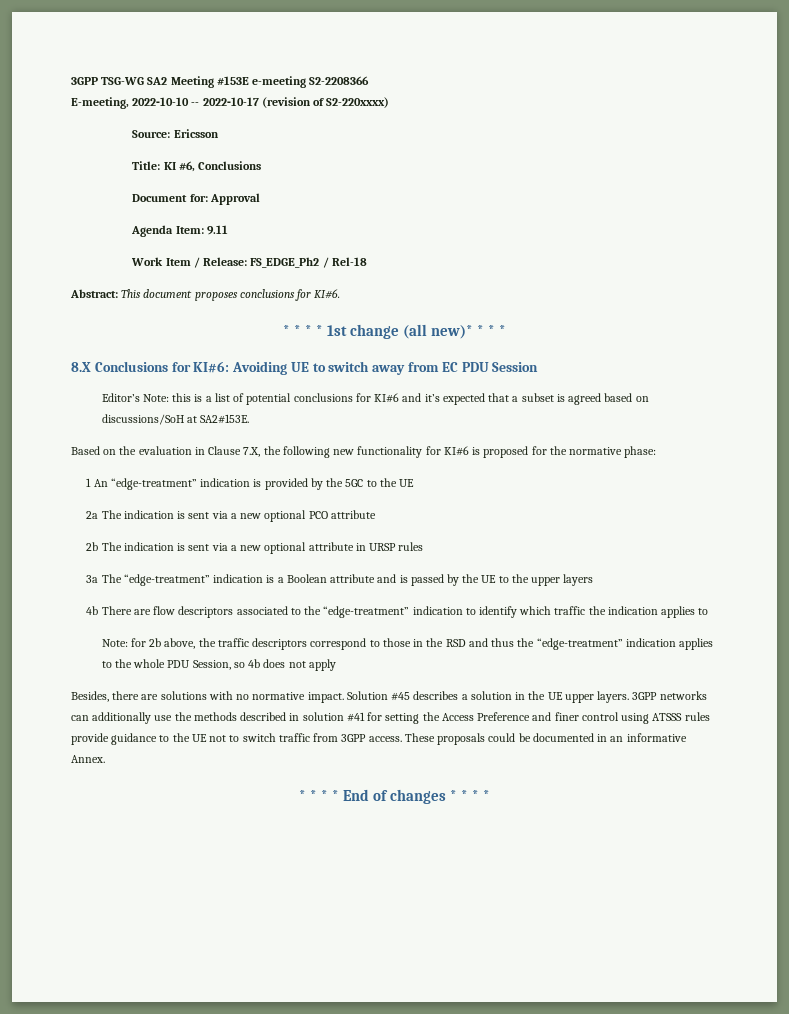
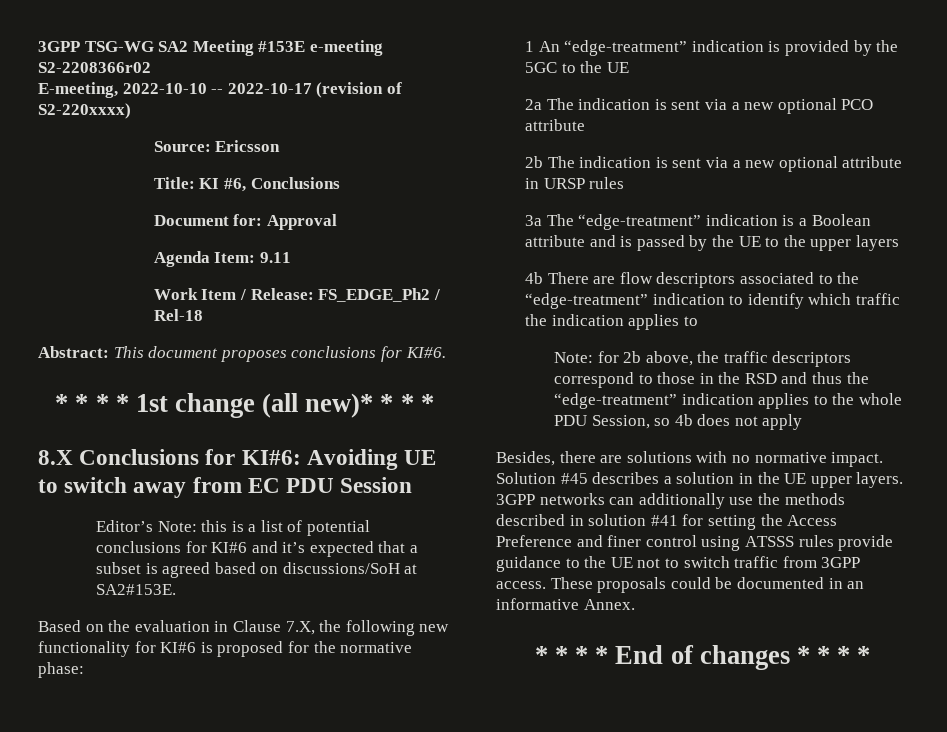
- 3GPP TSG-WG SA2 Meeting #153E e-meeting S2-2208366
+ 3GPP TSG-WG SA2 Meeting #153E e-meeting S2-2208366r02

